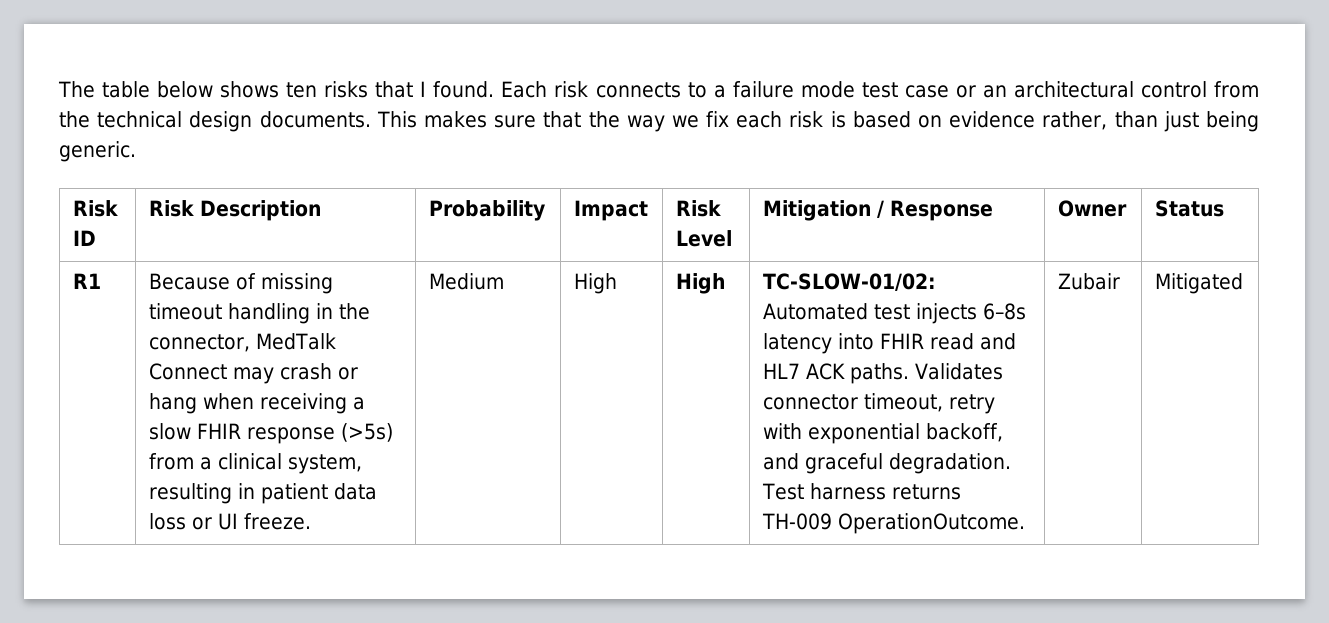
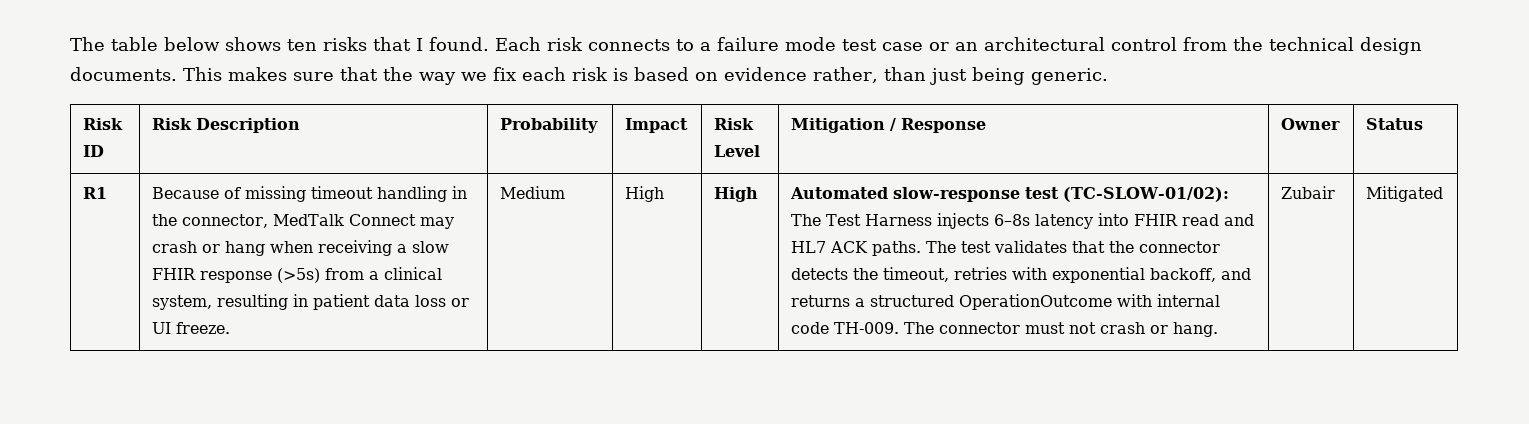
- TC-SLOW-01/02: Automated test injects 6–8s latency into FHIR read and HL7 ACK paths.
+ Automated slow-response test (TC-SLOW-01/02): The Test Harness injects 6–8s latency into FHIR read and HL7 ACK paths.
- Validates connector timeout, retry with exponential backoff, and graceful degradation. Test harness returns TH-009 OperationOutcome.
+ The test validates that the connector detects the timeout, retries with exponential backoff, and returns a structured OperationOutcome with internal code TH-009. The connector must not crash or hang.

